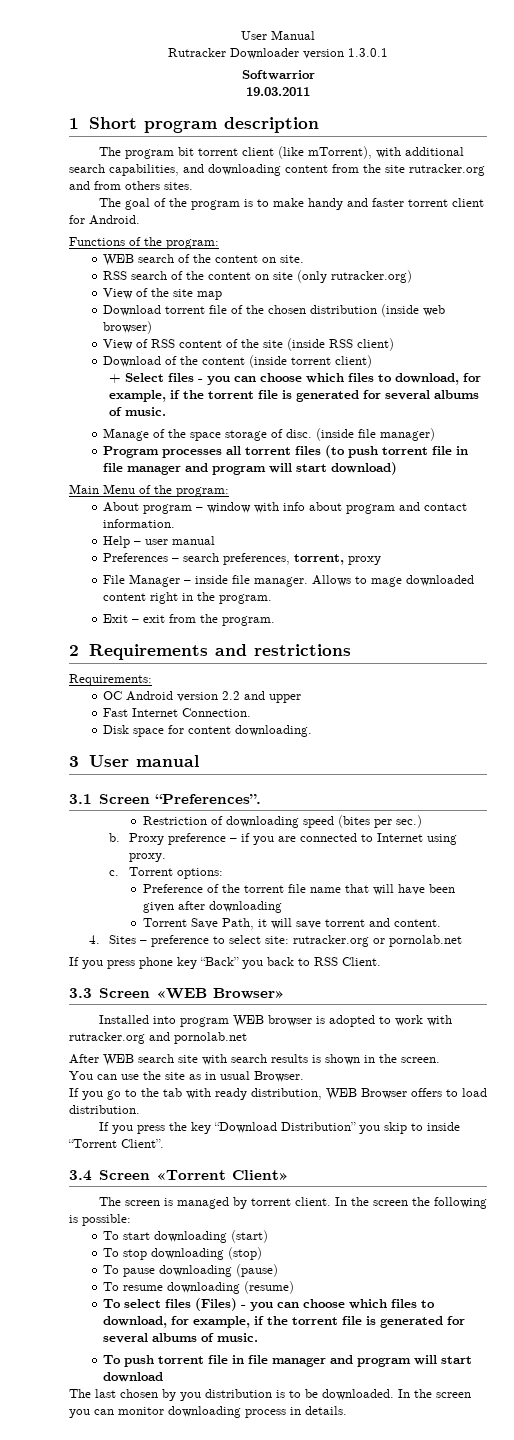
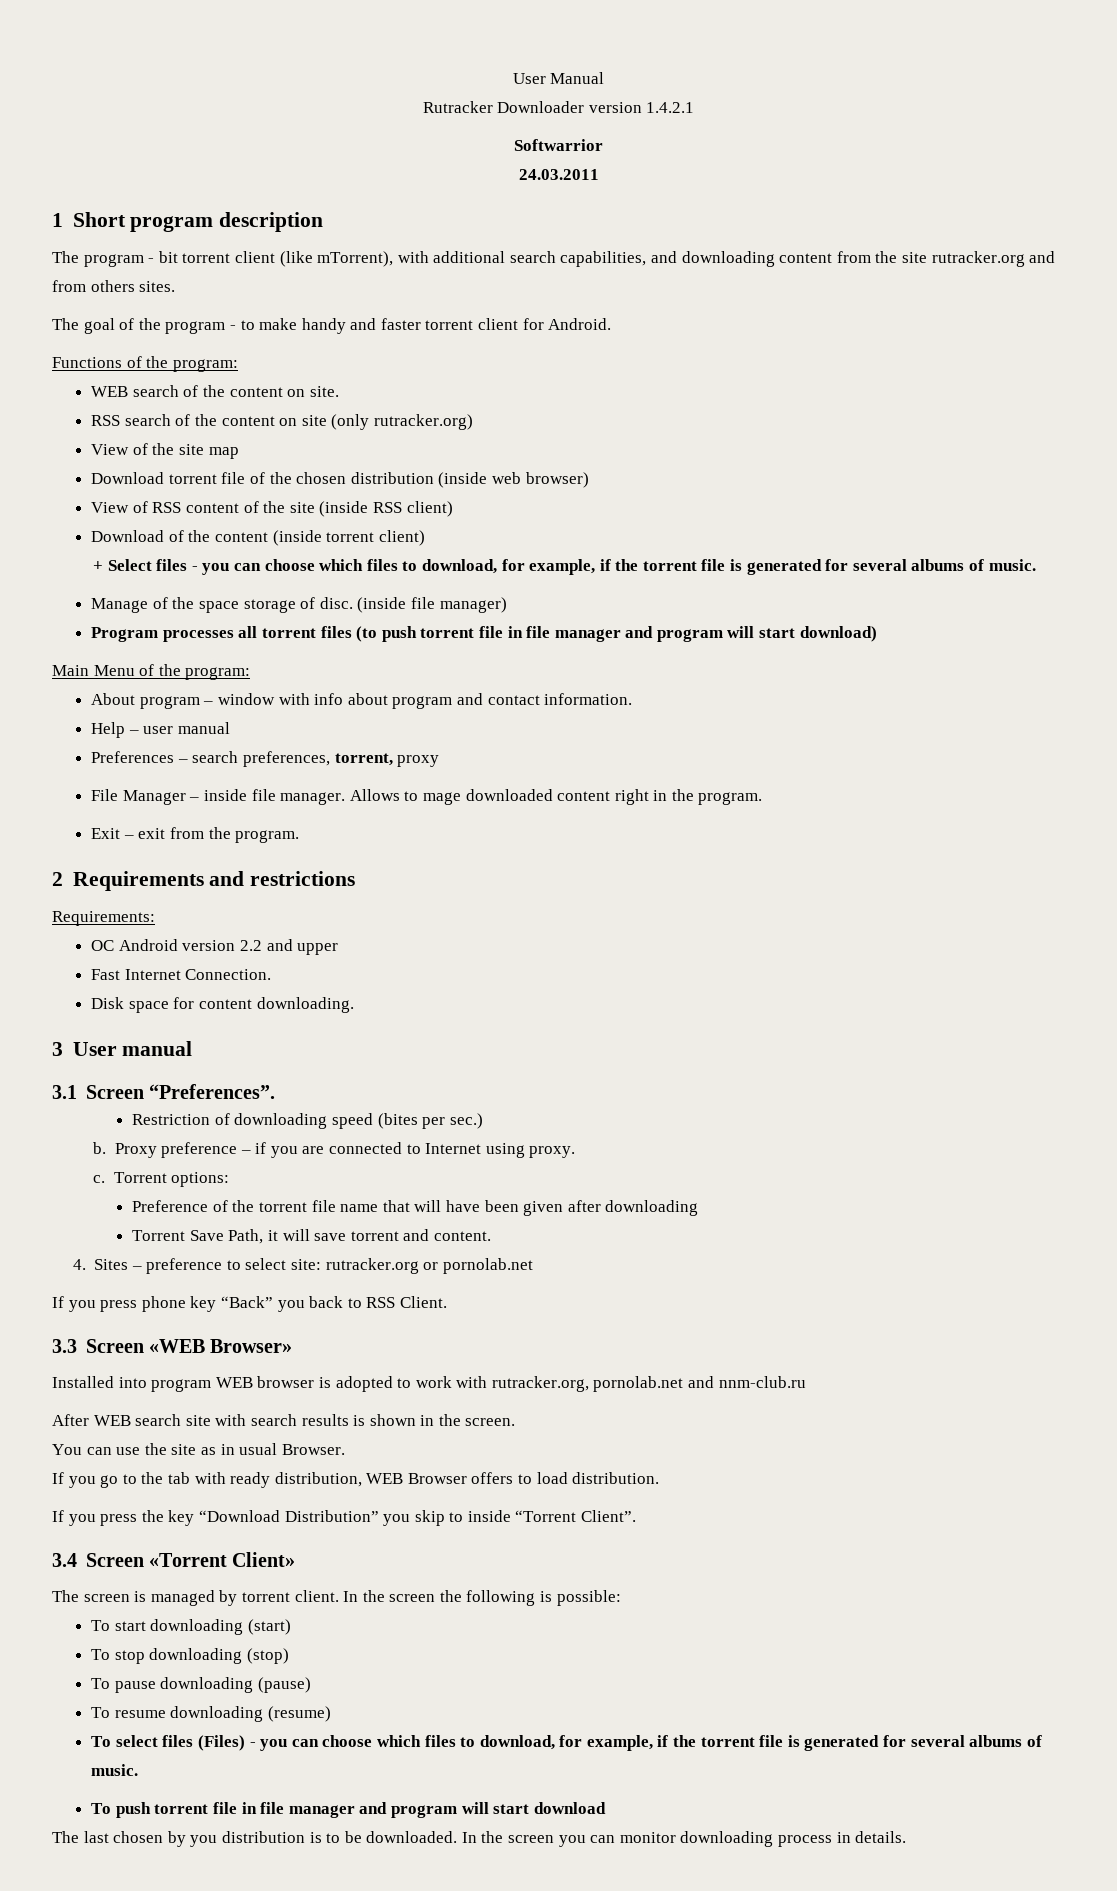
- Rutracker Downloader version 1.3.0.1
+ Rutracker Downloader version 1.4.2.1
- 19.03.2011
+ 24.03.2011
- The program bit torrent client (like mTorrent), with additional search capabilities, and downloading content from the site rutracker.org and from others sites.
+ The program - bit torrent client (like mTorrent), with additional search capabilities, and downloading content from the site rutracker.org and from others sites.
- The goal of the program is to make handy and faster torrent client for Android.
+ The goal of the program - to make handy and faster torrent client for Android.
- Installed into program WEB browser is adopted to work with rutracker.org and pornolab.net
+ Installed into program WEB browser is adopted to work with rutracker.org, pornolab.net and nnm-club.ru

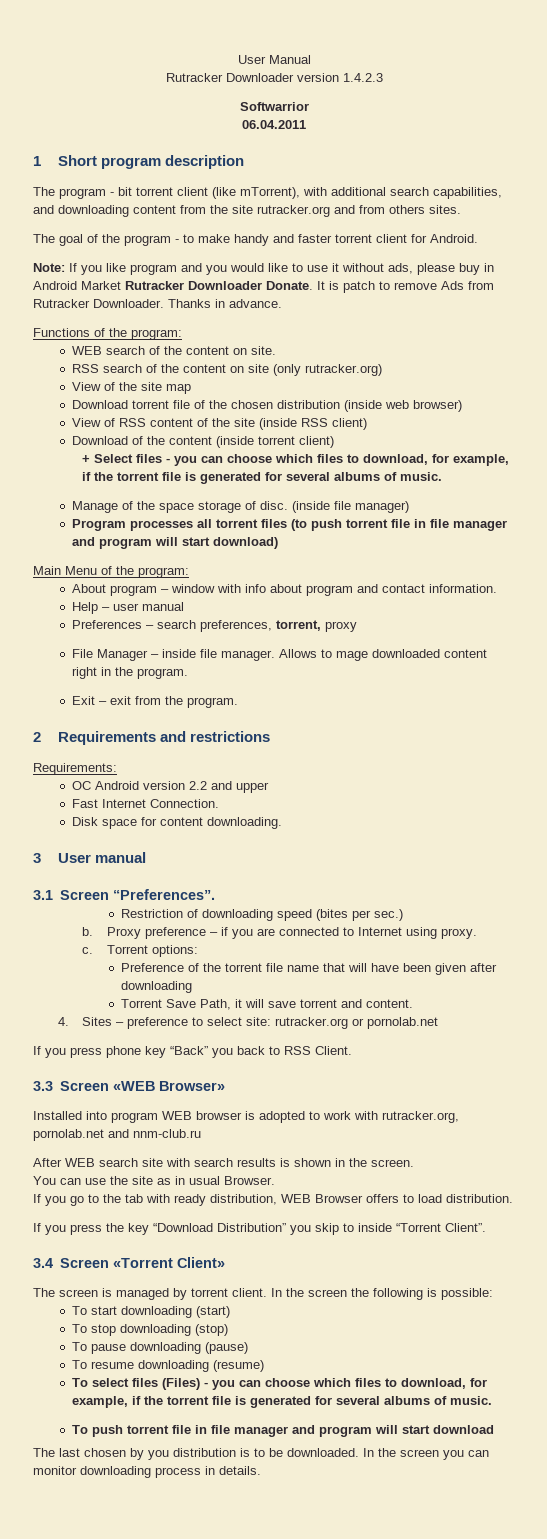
- Rutracker Downloader version 1.4.2.1
+ Rutracker Downloader version 1.4.2.3
- 24.03.2011
+ 06.04.2011
+ Note: If you like program and you would like to use it without ads, please buy in Android Market Rutracker Downloader Donate. It is patch to remove Ads from Rutracker Downloader. Thanks in advance.

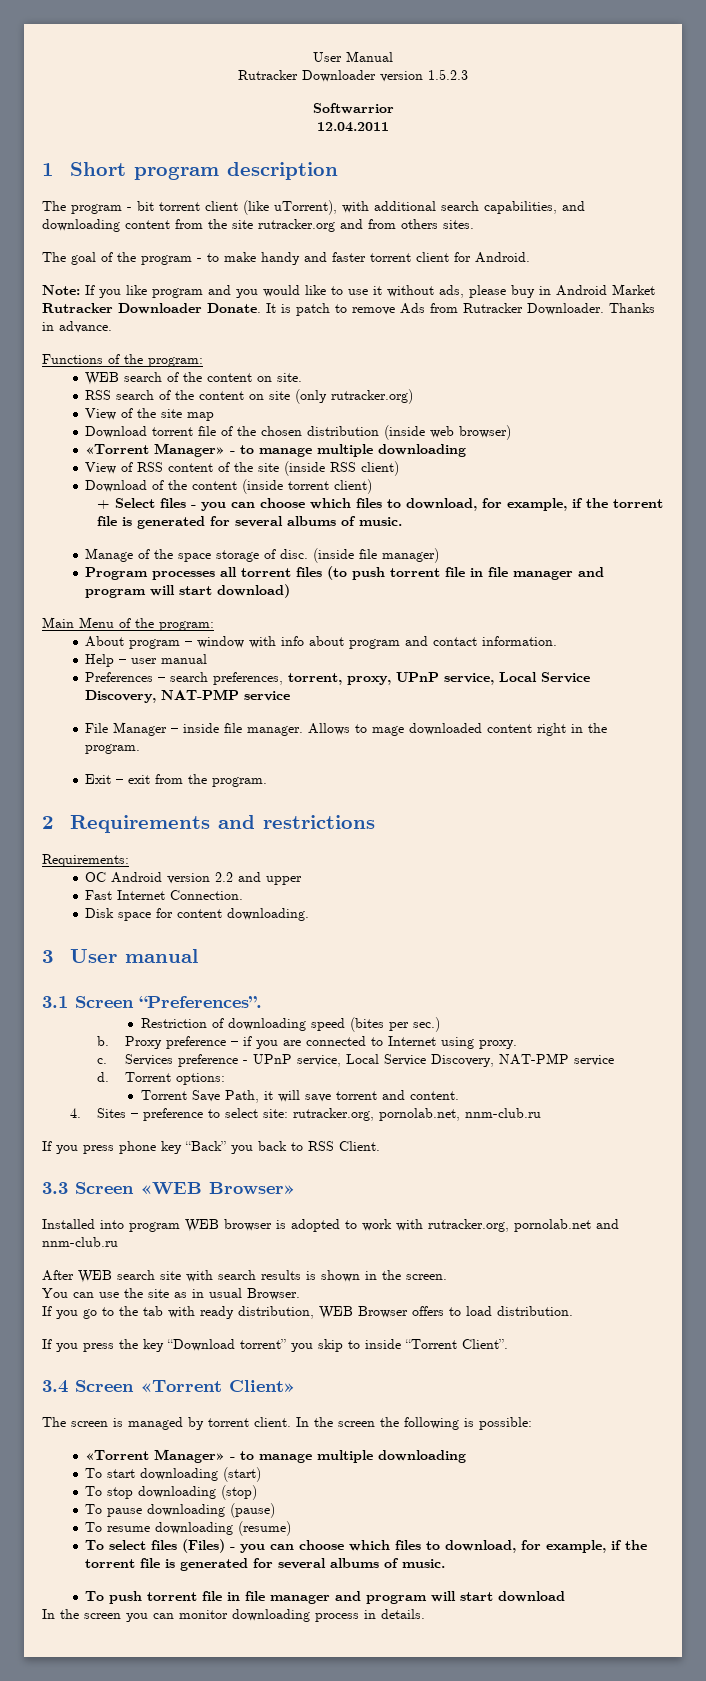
- Rutracker Downloader version 1.4.2.3
+ Rutracker Downloader version 1.5.2.3
- 06.04.2011
+ 12.04.2011
- The program - bit torrent client (like mTorrent), with additional search capabilities, and downloading content from the site rutracker.org and from others sites.
+ The program - bit torrent client (like uTorrent), with additional search capabilities, and downloading content from the site rutracker.org and from others sites.
  Download torrent file of the chosen distribution (inside web browser)
+ «Torrent Manager» - to manage multiple downloading
- Preferences – search preferences, torrent, proxy
+ Preferences – search preferences, torrent, proxy, UPnP service, Local Service Discovery, NAT-PMP service
- Torrent options:
- Preference of the torrent file name that will have been given after downloading
+ Services preference - UPnP service, Local Service Discovery, NAT-PMP service
+ d. Torrent options:
- 4. Sites – preference to select site: rutracker.org or pornolab.net
+ 4. Sites – preference to select site: rutracker.org, pornolab.net, nnm-club.ru
- If you press the key “Download Distribution” you skip to inside “Torrent Client”.
+ If you press the key “Download torrent” you skip to inside “Torrent Client”.
  In the screen the following is possible:
+ «Torrent Manager» - to manage multiple downloading
- The last chosen by you distribution is to be downloaded.

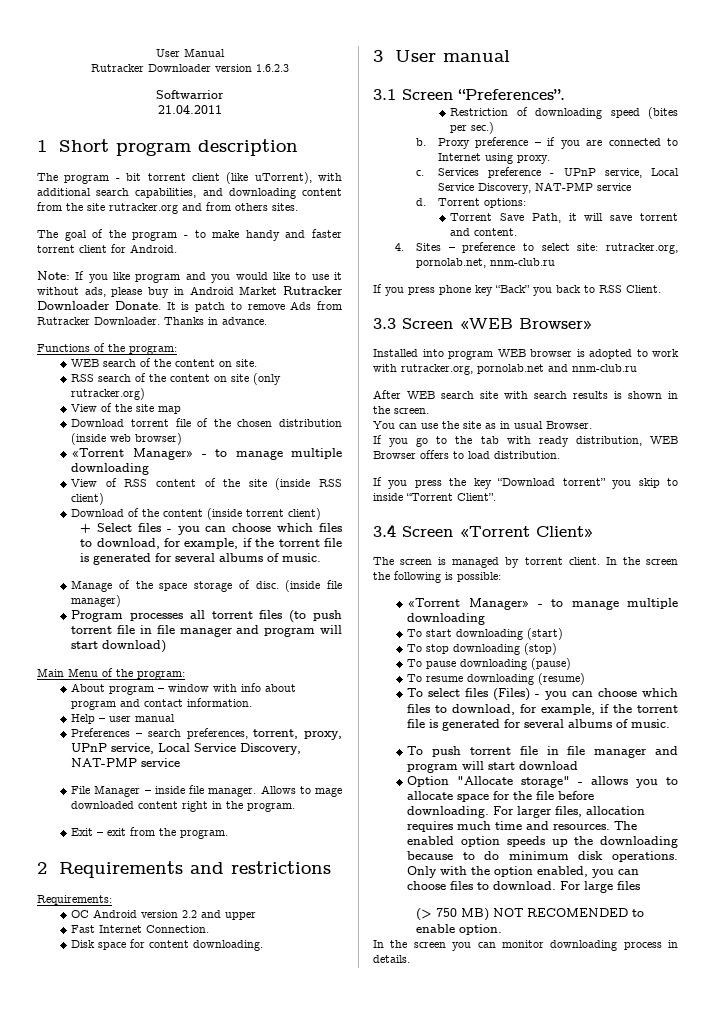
- Rutracker Downloader version 1.5.2.3
+ Rutracker Downloader version 1.6.2.3
- 12.04.2011
+ 21.04.2011
+ Option "Allocate storage" - allows you to allocate space for the file before downloading. For larger files, allocation requires much time and resources. The enabled option speeds up the downloading because to do minimum disk operations. Only with the option enabled, you can choose files to download. For large files
+ (> 750 MB) NOT RECOMENDED to enable option.

